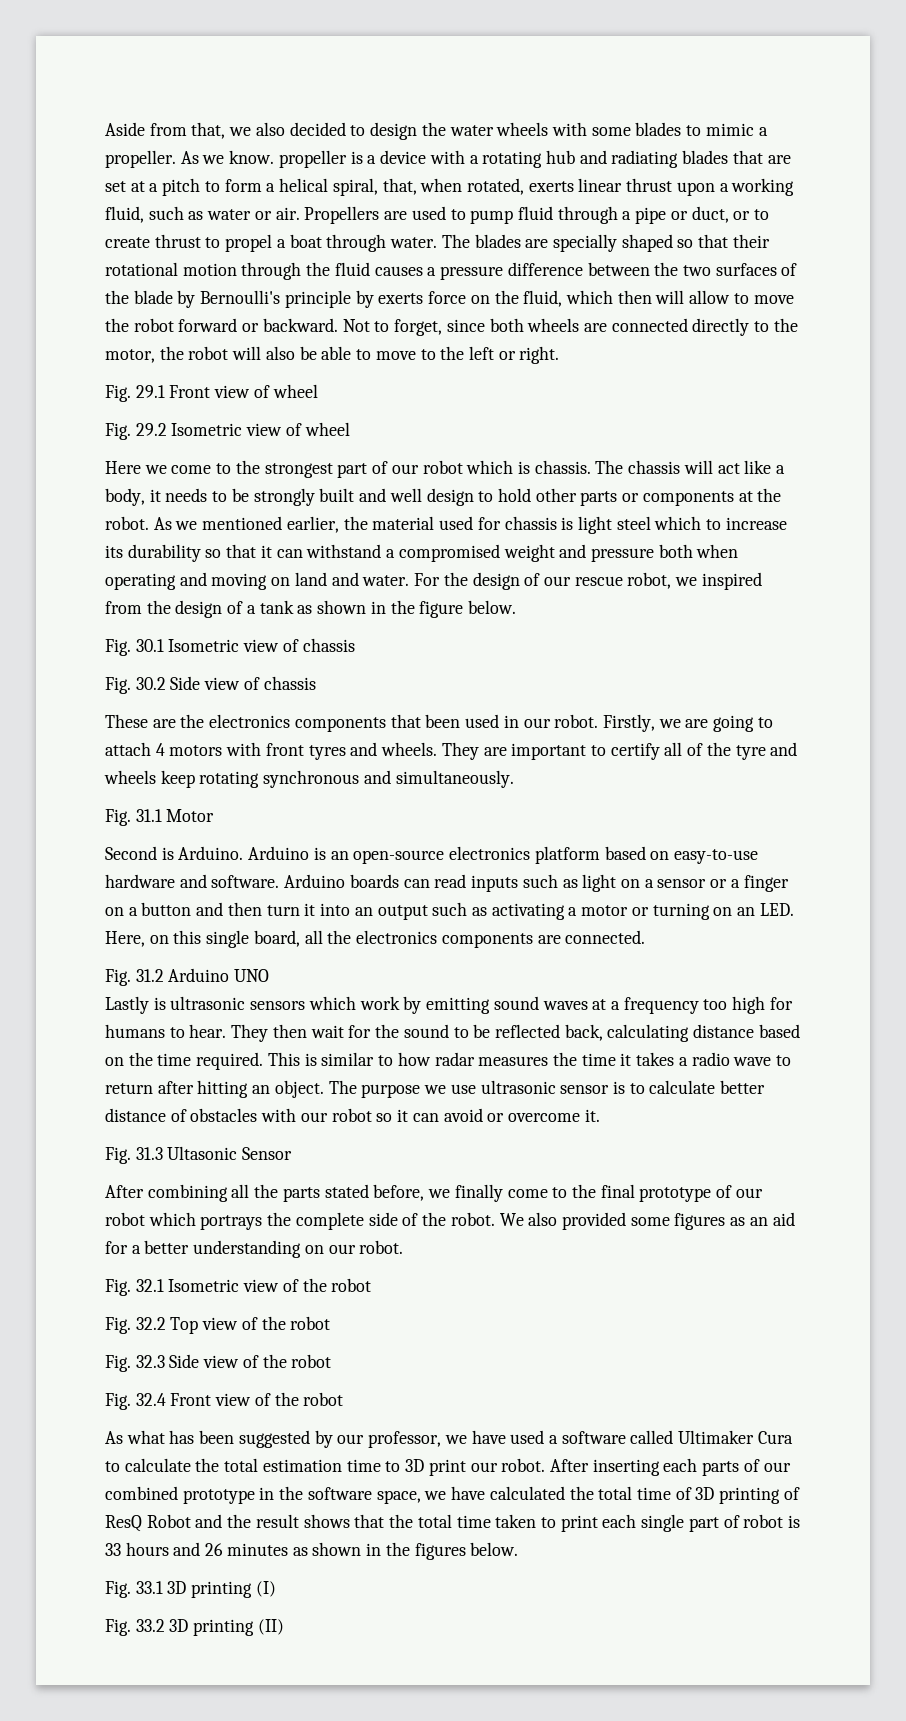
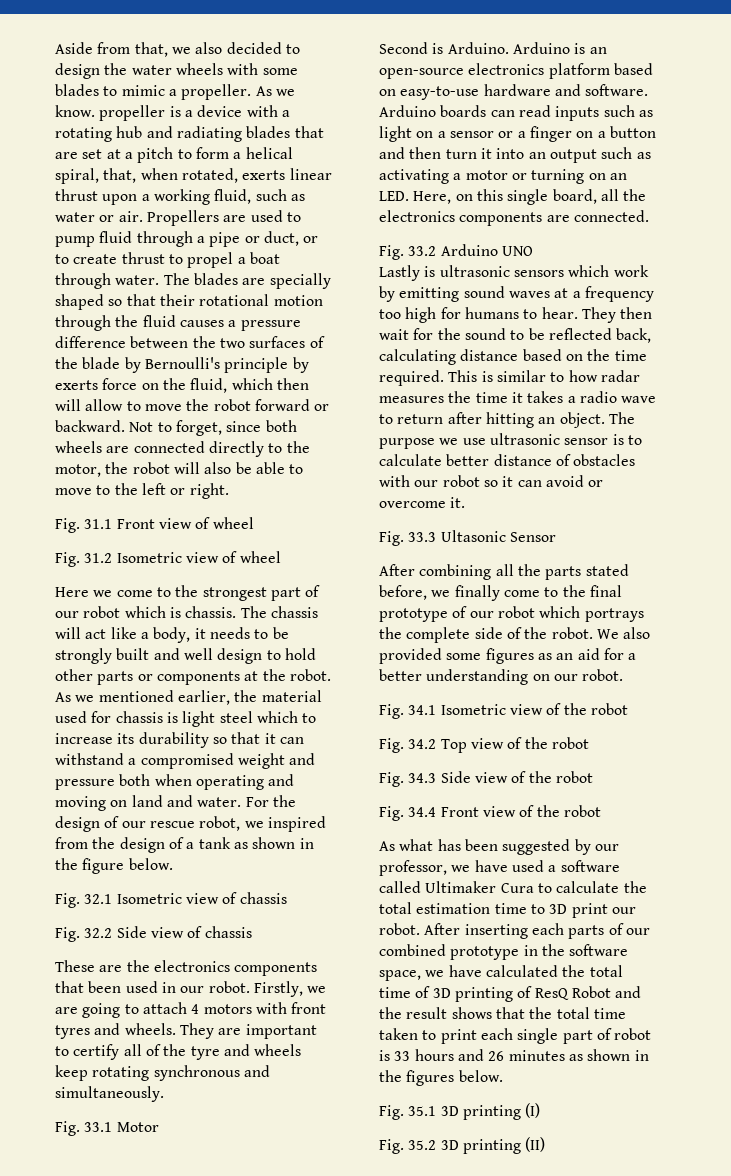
- Fig. 29.1 Front view of wheel
+ Fig. 31.1 Front view of wheel
- Fig. 29.2 Isometric view of wheel
+ Fig. 31.2 Isometric view of wheel
- Fig. 30.1 Isometric view of chassis
+ Fig. 32.1 Isometric view of chassis
- Fig. 30.2 Side view of chassis
+ Fig. 32.2 Side view of chassis
- Fig. 31.1 Motor
+ Fig. 33.1 Motor
- Fig. 31.2 Arduino UNO
+ Fig. 33.2 Arduino UNO
- Fig. 31.3 Ultasonic Sensor
+ Fig. 33.3 Ultasonic Sensor
- Fig. 32.1 Isometric view of the robot
+ Fig. 34.1 Isometric view of the robot
- Fig. 32.2 Top view of the robot
+ Fig. 34.2 Top view of the robot
- Fig. 32.3 Side view of the robot
+ Fig. 34.3 Side view of the robot
- Fig. 32.4 Front view of the robot
+ Fig. 34.4 Front view of the robot
- Fig. 33.1 3D printing (I)
+ Fig. 35.1 3D printing (I)
- Fig. 33.2 3D printing (II)
+ Fig. 35.2 3D printing (II)

